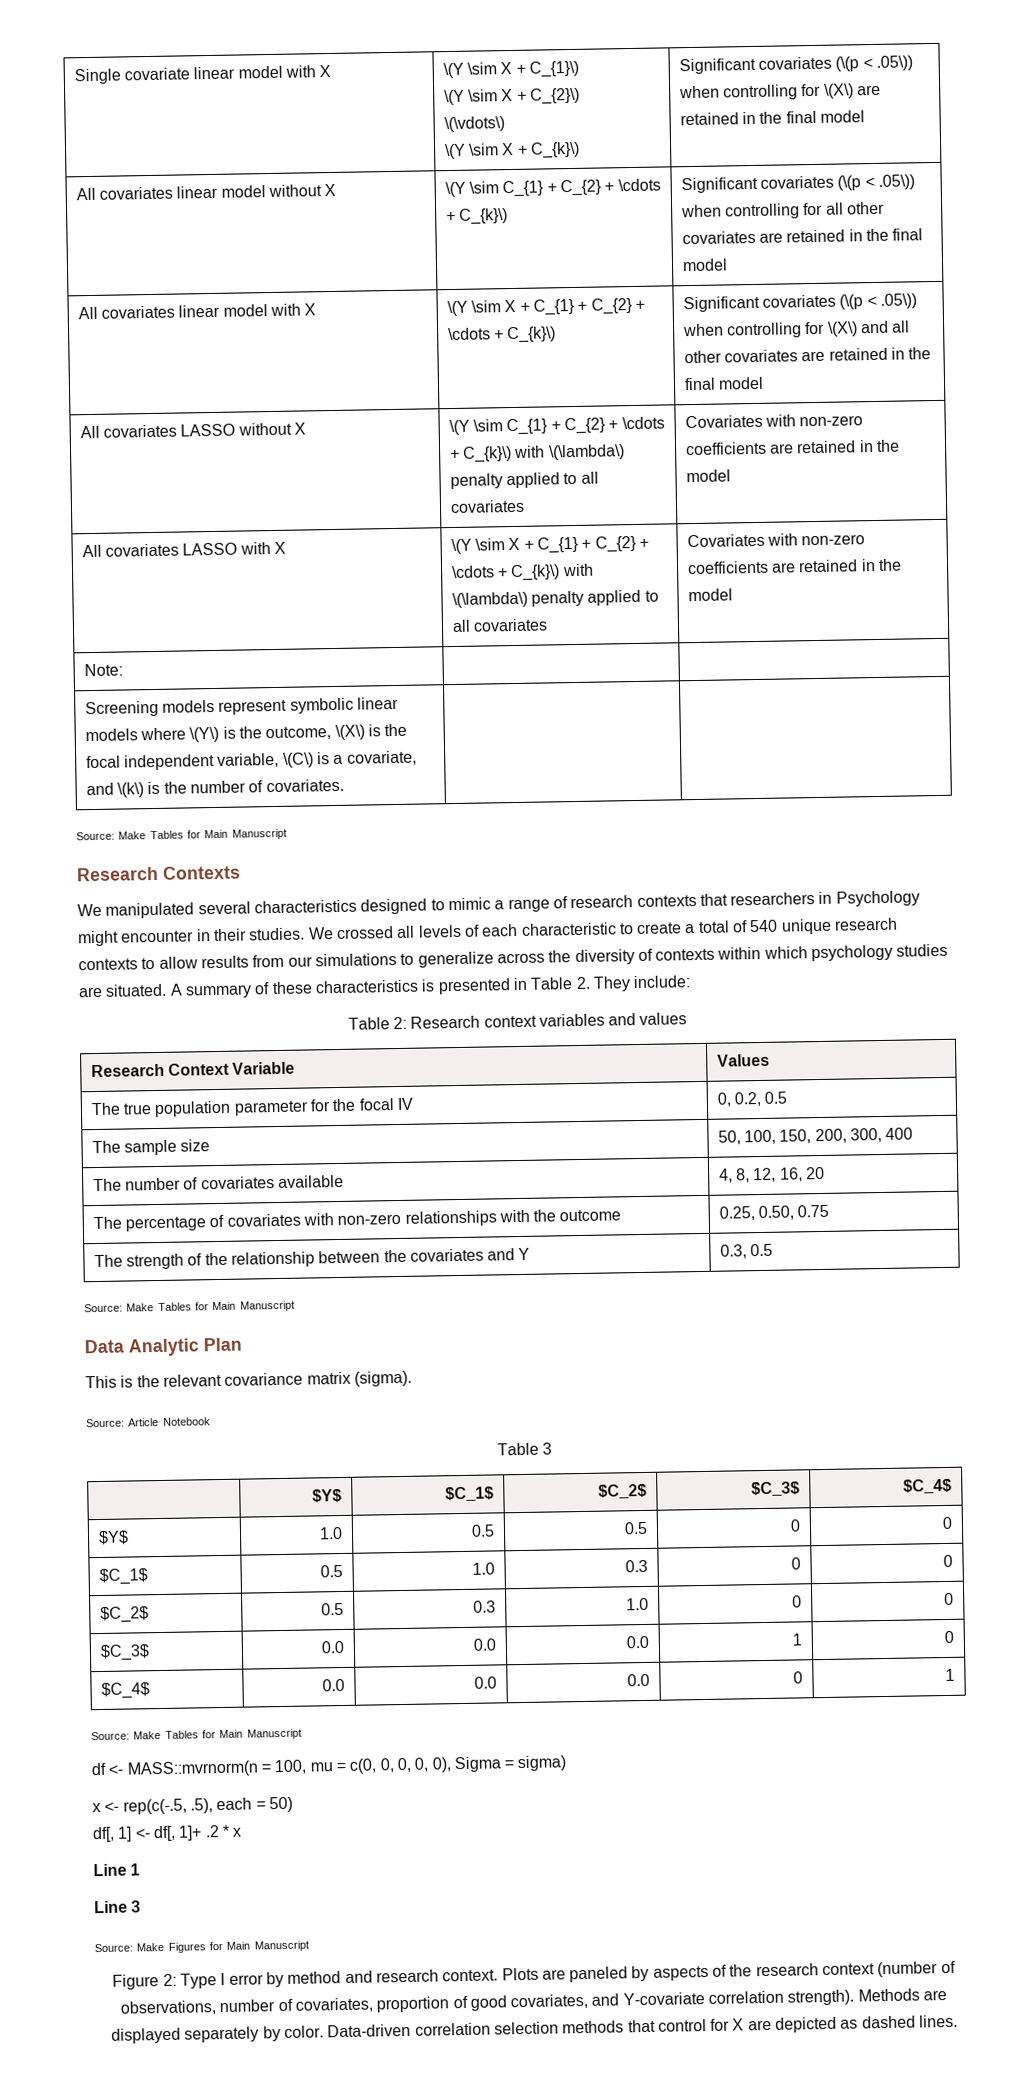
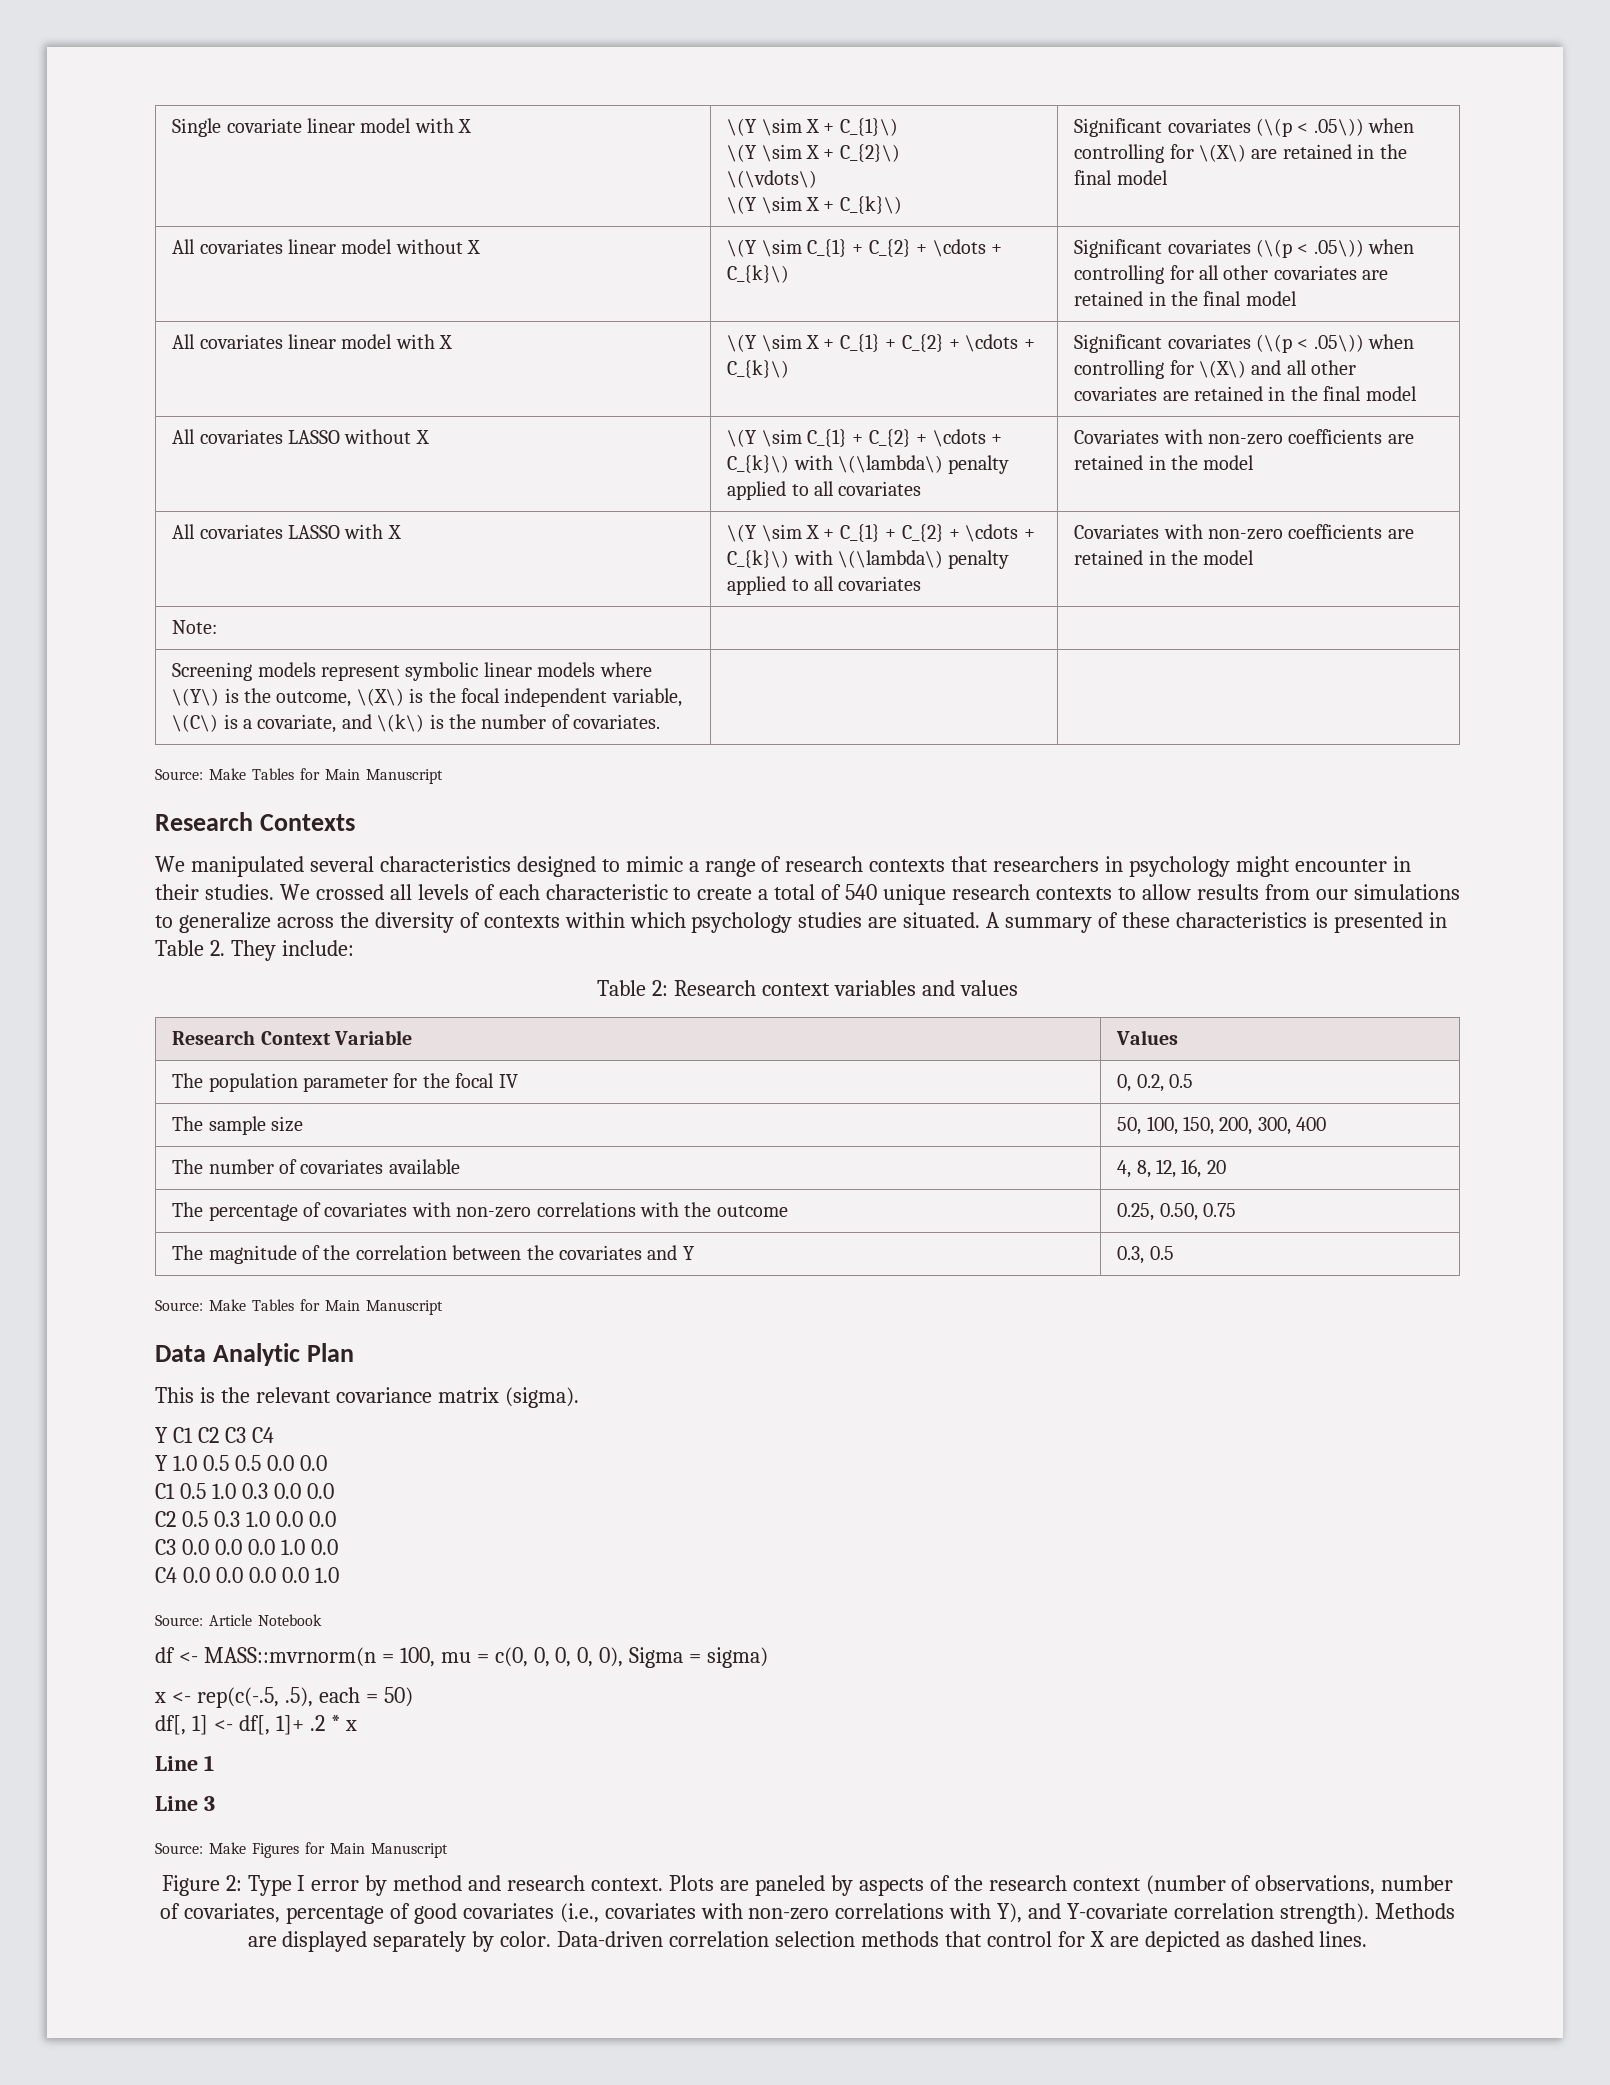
- We manipulated several characteristics designed to mimic a range of research contexts that researchers in Psychology might encounter in their studies.
+ We manipulated several characteristics designed to mimic a range of research contexts that researchers in psychology might encounter in their studies.
- The true population parameter for the focal IV | 0, 0.2, 0.5
+ The population parameter for the focal IV | 0, 0.2, 0.5
- The percentage of covariates with non-zero relationships with the outcome | 0.25, 0.50, 0.75
+ The percentage of covariates with non-zero correlations with the outcome | 0.25, 0.50, 0.75
- The strength of the relationship between the covariates and Y | 0.3, 0.5
+ The magnitude of the correlation between the covariates and Y | 0.3, 0.5
+ Y C1 C2 C3 C4
+ Y 1.0 0.5 0.5 0.0 0.0
+ C1 0.5 1.0 0.3 0.0 0.0
+ C2 0.5 0.3 1.0 0.0 0.0
+ C3 0.0 0.0 0.0 1.0 0.0
+ C4 0.0 0.0 0.0 0.0 1.0
  Source: Article Notebook
- Table 3
- | $Y$ | $C_1$ | $C_2$ | $C_3$ | $C_4$
- $Y$ | 1.0 | 0.5 | 0.5 | 0 | 0
- $C_1$ | 0.5 | 1.0 | 0.3 | 0 | 0
- $C_2$ | 0.5 | 0.3 | 1.0 | 0 | 0
- $C_3$ | 0.0 | 0.0 | 0.0 | 1 | 0
- $C_4$ | 0.0 | 0.0 | 0.0 | 0 | 1
- Source: Make Tables for Main Manuscript
- Plots are paneled by aspects of the research context (number of observations, number of covariates, proportion of good covariates, and Y-covariate correlation strength).
+ Plots are paneled by aspects of the research context (number of observations, number of covariates, percentage of good covariates (i.e., covariates with non-zero correlations with Y), and Y-covariate correlation strength).

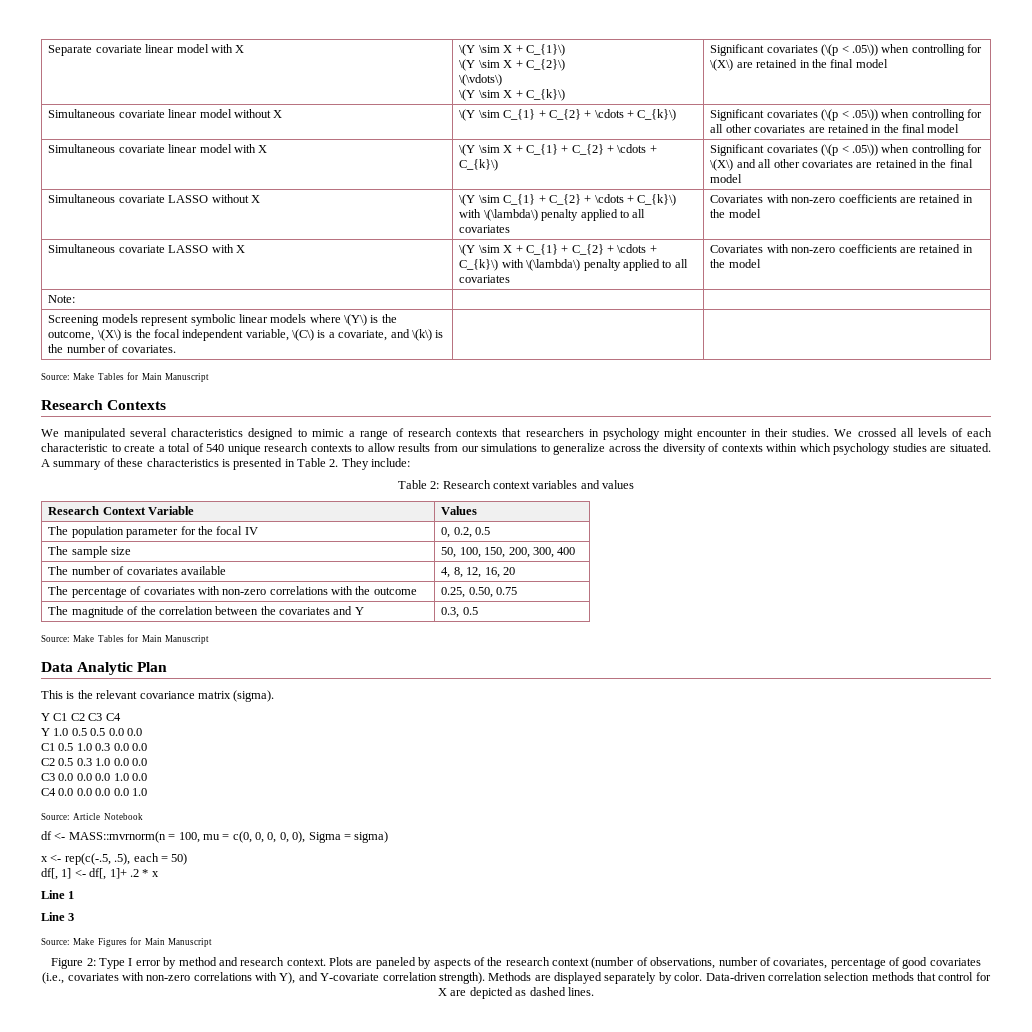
- Single covariate linear model with X | \(Y \sim X + C_{1}\)
+ Separate covariate linear model with X | \(Y \sim X + C_{1}\)
- All covariates linear model without X | \(Y \sim C_{1} + C_{2} + \cdots + C_{k}\) | Significant covariates (\(p < .05\)) when controlling for all other covariates are retained in the final model
+ Simultaneous covariate linear model without X | \(Y \sim C_{1} + C_{2} + \cdots + C_{k}\) | Significant covariates (\(p < .05\)) when controlling for all other covariates are retained in the final model
- All covariates linear model with X | \(Y \sim X + C_{1} + C_{2} + \cdots + C_{k}\) | Significant covariates (\(p < .05\)) when controlling for \(X\) and all other covariates are retained in the final model
+ Simultaneous covariate linear model with X | \(Y \sim X + C_{1} + C_{2} + \cdots + C_{k}\) | Significant covariates (\(p < .05\)) when controlling for \(X\) and all other covariates are retained in the final model
- All covariates LASSO without X | \(Y \sim C_{1} + C_{2} + \cdots + C_{k}\) with \(\lambda\) penalty applied to all covariates | Covariates with non-zero coefficients are retained in the model
+ Simultaneous covariate LASSO without X | \(Y \sim C_{1} + C_{2} + \cdots + C_{k}\) with \(\lambda\) penalty applied to all covariates | Covariates with non-zero coefficients are retained in the model
- All covariates LASSO with X | \(Y \sim X + C_{1} + C_{2} + \cdots + C_{k}\) with \(\lambda\) penalty applied to all covariates | Covariates with non-zero coefficients are retained in the model
+ Simultaneous covariate LASSO with X | \(Y \sim X + C_{1} + C_{2} + \cdots + C_{k}\) with \(\lambda\) penalty applied to all covariates | Covariates with non-zero coefficients are retained in the model

